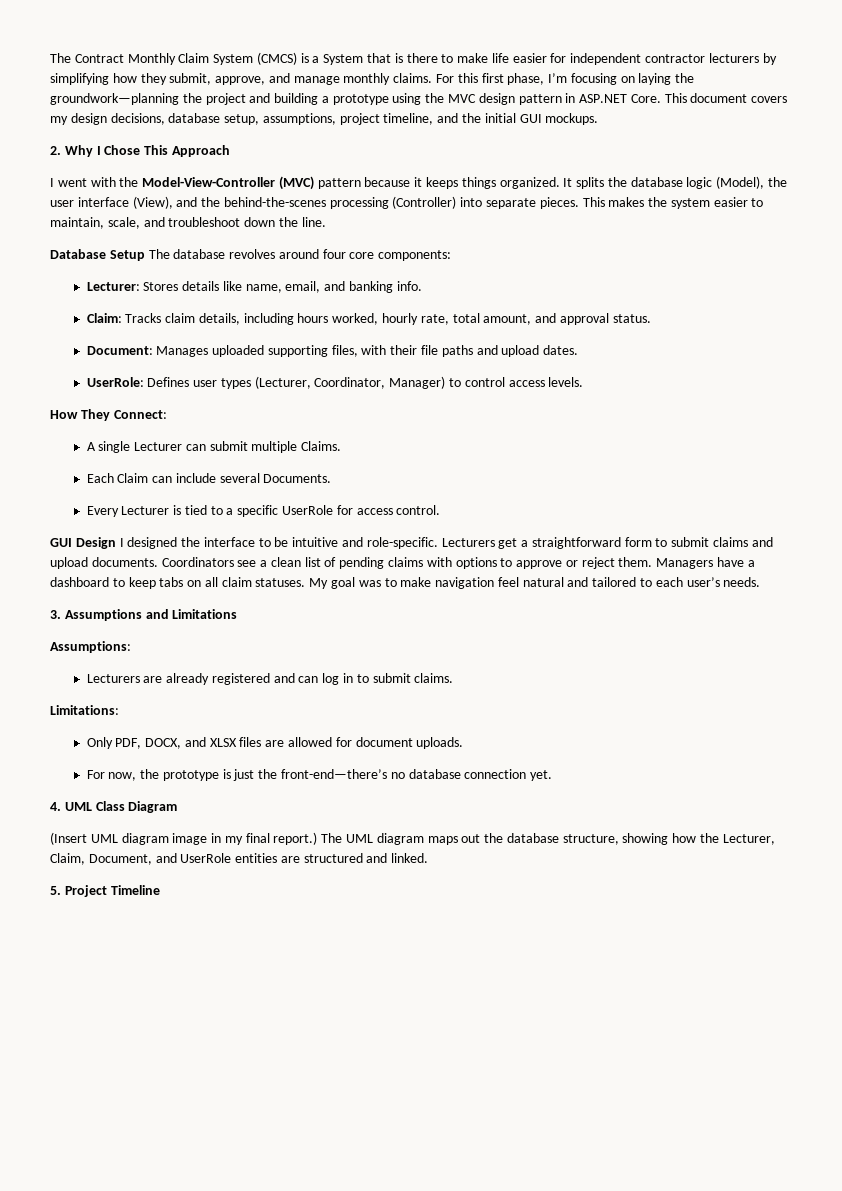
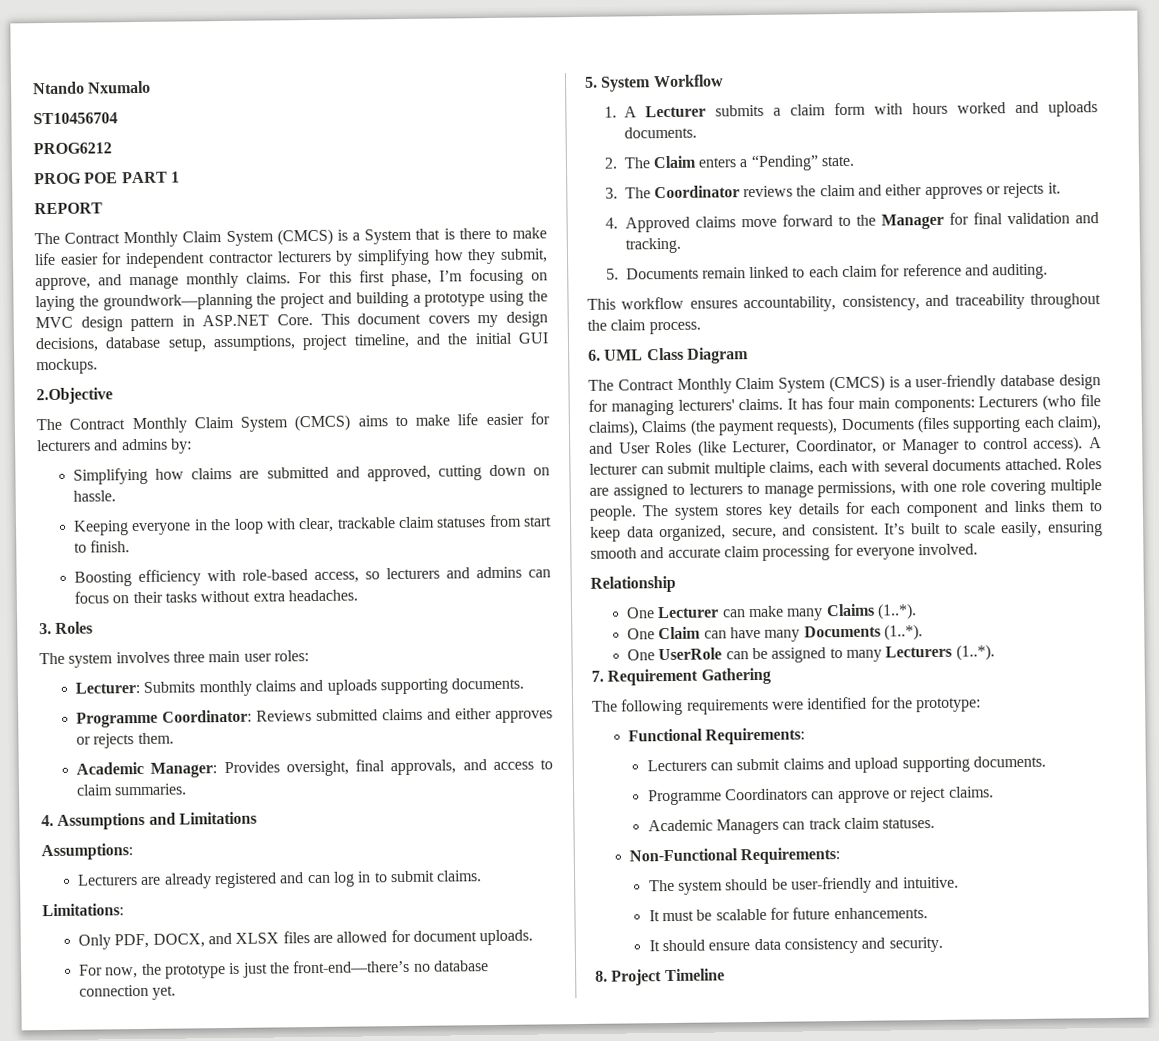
+ Ntando Nxumalo
+ ST10456704
+ PROG6212
+ PROG POE PART 1
+ REPORT
- 2. Why I Chose This Approach
- I went with the Model-View-Controller (MVC) pattern because it keeps things organized. It splits the database logic (Model), the user interface (View), and the behind-the-scenes processing (Controller) into separate pieces. This makes the system easier to maintain, scale, and troubleshoot down the line.
- Database Setup The database revolves around four core components:
- Lecturer: Stores details like name, email, and banking info.
- Claim: Tracks claim details, including hours worked, hourly rate, total amount, and approval status.
- Document: Manages uploaded supporting files, with their file paths and upload dates.
- UserRole: Defines user types (Lecturer, Coordinator, Manager) to control access levels.
- How They Connect:
- A single Lecturer can submit multiple Claims.
- Each Claim can include several Documents.
- Every Lecturer is tied to a specific UserRole for access control.
- GUI Design I designed the interface to be intuitive and role-specific. Lecturers get a straightforward form to submit claims and upload documents. Coordinators see a clean list of pending claims with options to approve or reject them. Managers have a dashboard to keep tabs on all claim statuses. My goal was to make navigation feel natural and tailored to each user’s needs.
- 3. Assumptions and Limitations
+ 2.Objective
+ The Contract Monthly Claim System (CMCS) aims to make life easier for lecturers and admins by:
+ Simplifying how claims are submitted and approved, cutting down on hassle.
+ Keeping everyone in the loop with clear, trackable claim statuses from start to finish.
+ Boosting efficiency with role-based access, so lecturers and admins can focus on their tasks without extra headaches.
+ 3. Roles
+ The system involves three main user roles:
+ Lecturer: Submits monthly claims and uploads supporting documents.
+ Programme Coordinator: Reviews submitted claims and either approves or rejects them.
+ Academic Manager: Provides oversight, final approvals, and access to claim summaries.
+ 4. Assumptions and Limitations
- 4. UML Class Diagram
- (Insert UML diagram image in my final report.) The UML diagram maps out the database structure, showing how the Lecturer, Claim, Document, and UserRole entities are structured and linked.
- 5. Project Timeline
+ 5. System Workflow
+ 1. A Lecturer submits a claim form with hours worked and uploads documents.
+ 2. The Claim enters a “Pending” state.
+ 3. The Coordinator reviews the claim and either approves or rejects it.
+ 4. Approved claims move forward to the Manager for final validation and tracking.
+ 5. Documents remain linked to each claim for reference and auditing.
+ This workflow ensures accountability, consistency, and traceability throughout the claim process.
+ 6. UML Class Diagram
+ The Contract Monthly Claim System (CMCS) is a user-friendly database design for managing lecturers' claims. It has four main components: Lecturers (who file claims), Claims (the payment requests), Documents (files supporting each claim), and User Roles (like Lecturer, Coordinator, or Manager to control access). A lecturer can submit multiple claims, each with several documents attached. Roles are assigned to lecturers to manage permissions, with one role covering multiple people. The system stores key details for each component and links them to keep data organized, secure, and consistent. It’s built to scale easily, ensuring smooth and accurate claim processing for everyone involved.
+ Relationship
+ One Lecturer can make many Claims (1..*).
+ One Claim can have many Documents (1..*).
+ One UserRole can be assigned to many Lecturers (1..*).
+ 7. Requirement Gathering
+ The following requirements were identified for the prototype:
+ Functional Requirements:
+ Lecturers can submit claims and upload supporting documents.
+ Programme Coordinators can approve or reject claims.
+ Academic Managers can track claim statuses.
+ Non-Functional Requirements:
+ The system should be user-friendly and intuitive.
+ It must be scalable for future enhancements.
+ It should ensure data consistency and security.
+ 8. Project Timeline

